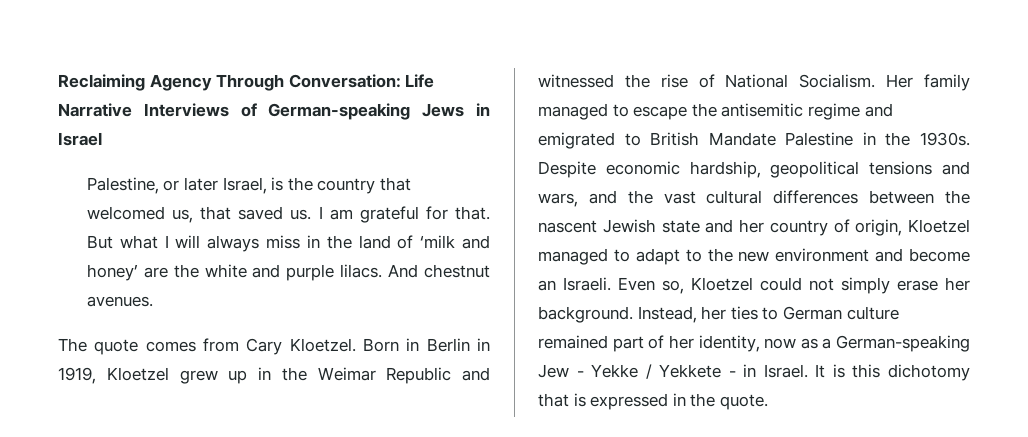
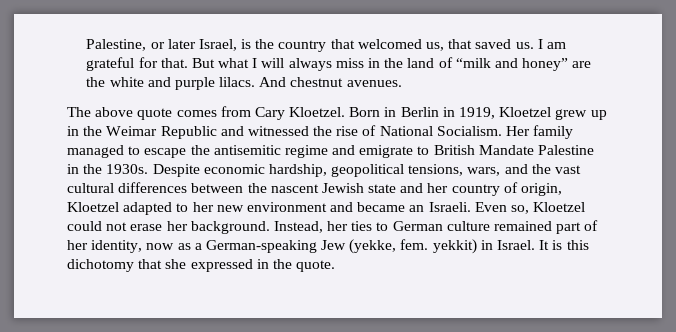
- Reclaiming Agency Through Conversation: Life Narrative Interviews of German-speaking Jews in Israel
- But what I will always miss in the land of ‘milk and honey’ are the white and purple lilacs.
+ But what I will always miss in the land of “milk and honey” are the white and purple lilacs.
- The quote comes from Cary Kloetzel.
+ The above quote comes from Cary Kloetzel.
- Her family managed to escape the antisemitic regime and emigrated to British Mandate Palestine in the 1930s.
+ Her family managed to escape the antisemitic regime and emigrate to British Mandate Palestine in the 1930s.
- Despite economic hardship, geopolitical tensions and wars, and the vast cultural differences between the nascent Jewish state and her country of origin, Kloetzel managed to adapt to the new environment and become an Israeli.
+ Despite economic hardship, geopolitical tensions, wars, and the vast cultural differences between the nascent Jewish state and her country of origin, Kloetzel adapted to her new environment and became an Israeli.
- Even so, Kloetzel could not simply erase her background.
+ Even so, Kloetzel could not erase her background.
- Instead, her ties to German culture remained part of her identity, now as a German-speaking Jew - Yekke / Yekkete - in Israel.
+ Instead, her ties to German culture remained part of her identity, now as a German-speaking Jew (yekke, fem. yekkit) in Israel.
- It is this dichotomy that is expressed in the quote.
+ It is this dichotomy that she expressed in the quote.

